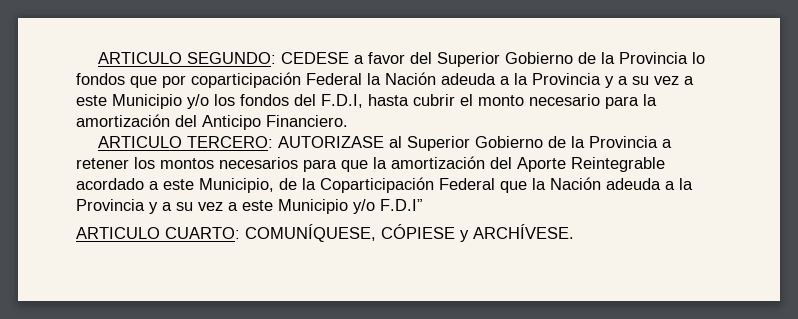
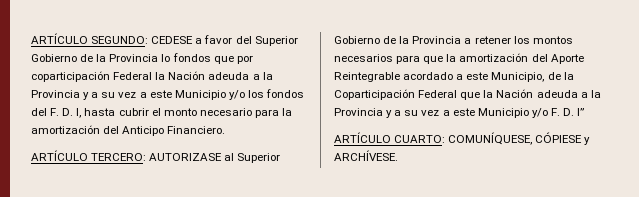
- ARTICULO SEGUNDO: CEDESE a favor del Superior Gobierno de la Provincia lo fondos que por coparticipación Federal la Nación adeuda a la Provincia y a su vez a este Municipio y/o los fondos del F.D.I, hasta cubrir el monto necesario para la amortización del Anticipo Financiero.
+ ARTÍCULO SEGUNDO: CEDESE a favor del Superior Gobierno de la Provincia lo fondos que por coparticipación Federal la Nación adeuda a la Provincia y a su vez a este Municipio y/o los fondos del F. D. I, hasta cubrir el monto necesario para la amortización del Anticipo Financiero.
- ARTICULO TERCERO: AUTORIZASE al Superior Gobierno de la Provincia a retener los montos necesarios para que la amortización del Aporte Reintegrable acordado a este Municipio, de la Coparticipación Federal que la Nación adeuda a la Provincia y a su vez a este Municipio y/o F.D.I”
- ARTICULO CUARTO: COMUNÍQUESE, CÓPIESE y ARCHÍVESE.
+ ARTÍCULO TERCERO: AUTORIZASE al Superior Gobierno de la Provincia a retener los montos necesarios para que la amortización del Aporte Reintegrable acordado a este Municipio, de la Coparticipación Federal que la Nación adeuda a la Provincia y a su vez a este Municipio y/o F. D. I”
+ ARTÍCULO CUARTO: COMUNÍQUESE, CÓPIESE y ARCHÍVESE.

